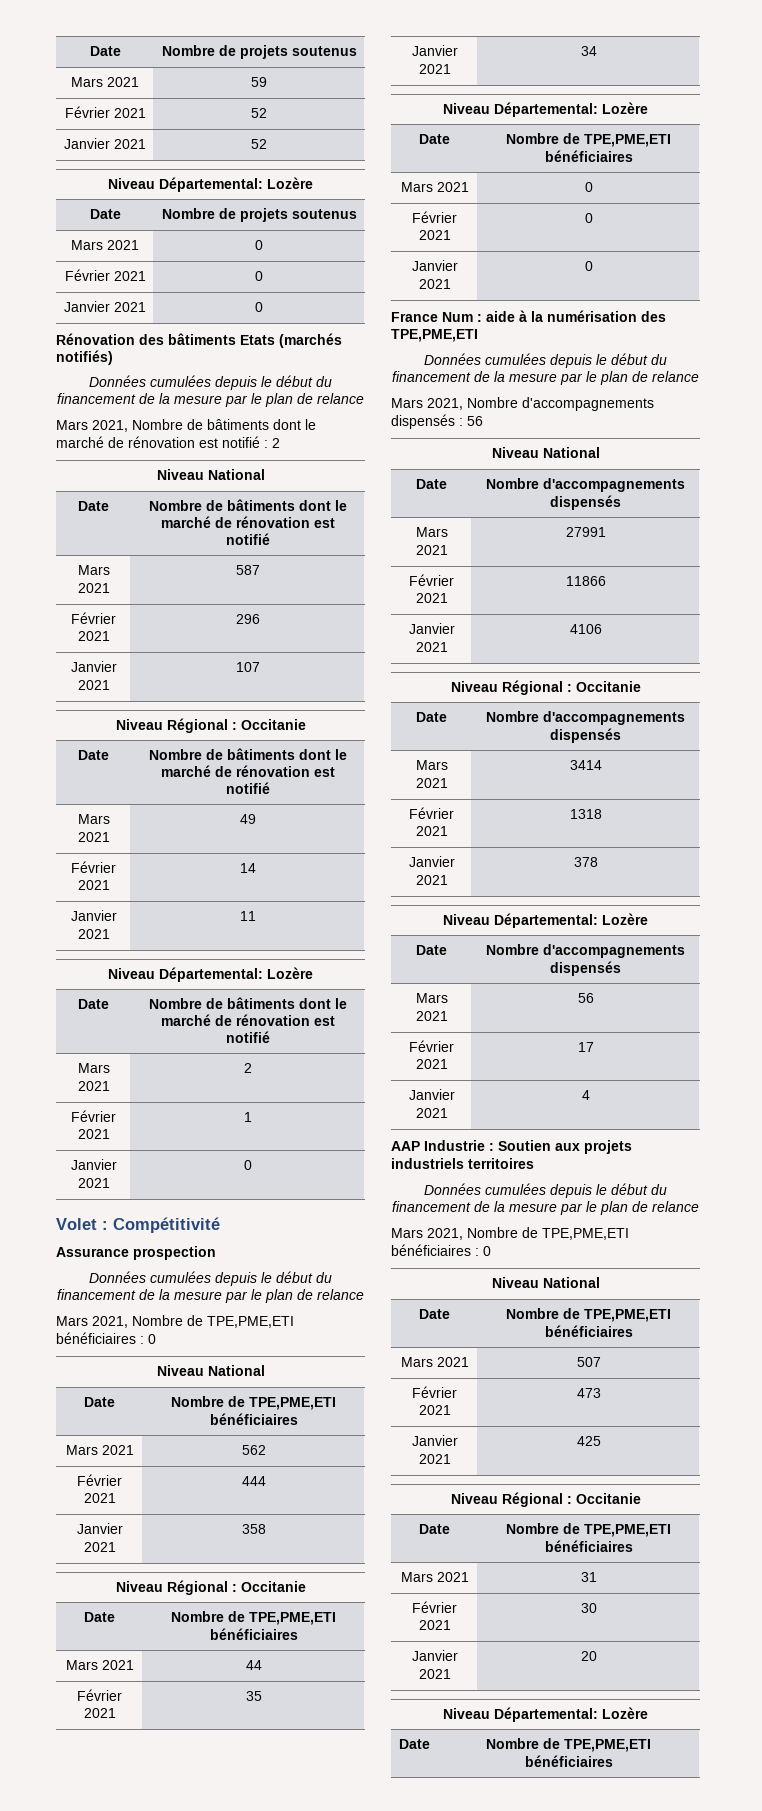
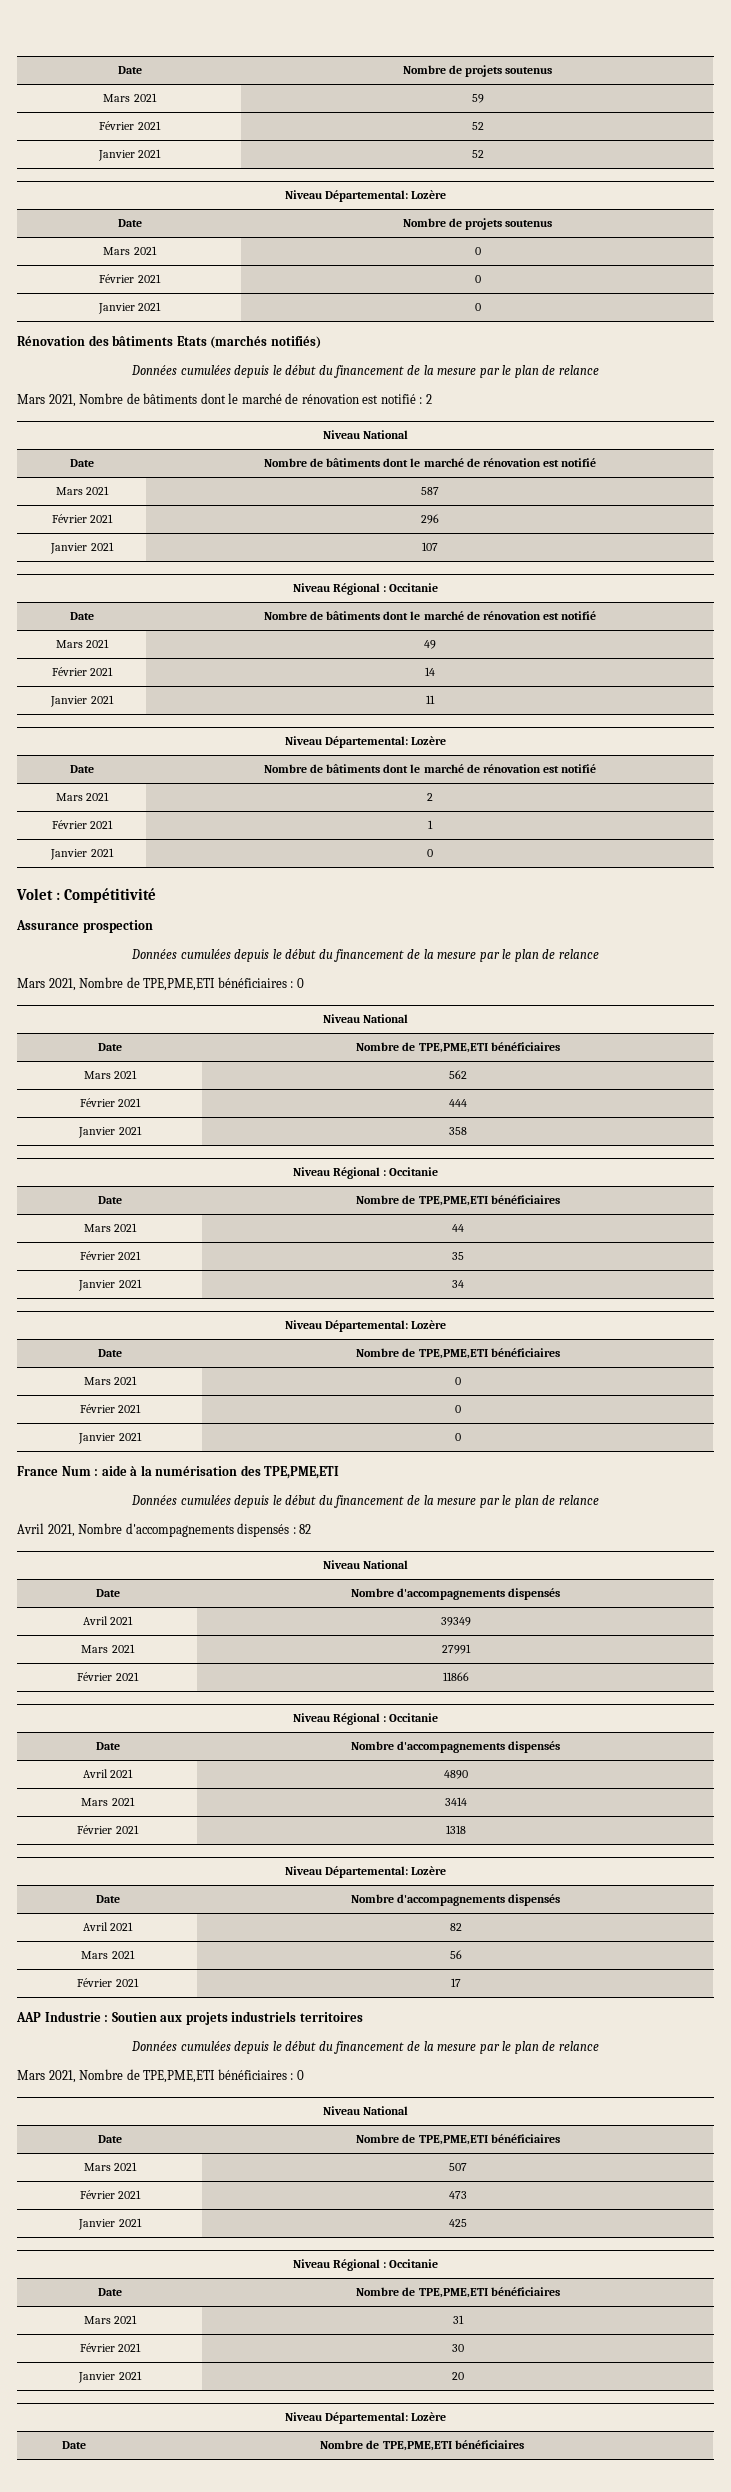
- Mars 2021, Nombre d'accompagnements dispensés : 56
+ Avril 2021, Nombre d'accompagnements dispensés : 82
+ Avril 2021 | 39349
- Janvier 2021 | 4106
+ Avril 2021 | 4890
- Janvier 2021 | 378
+ Avril 2021 | 82
- Janvier 2021 | 4

